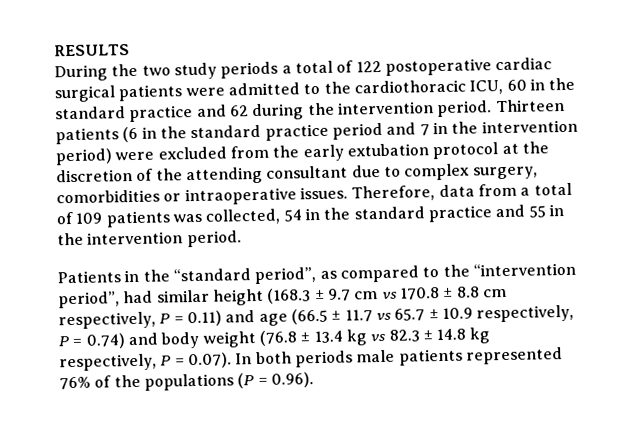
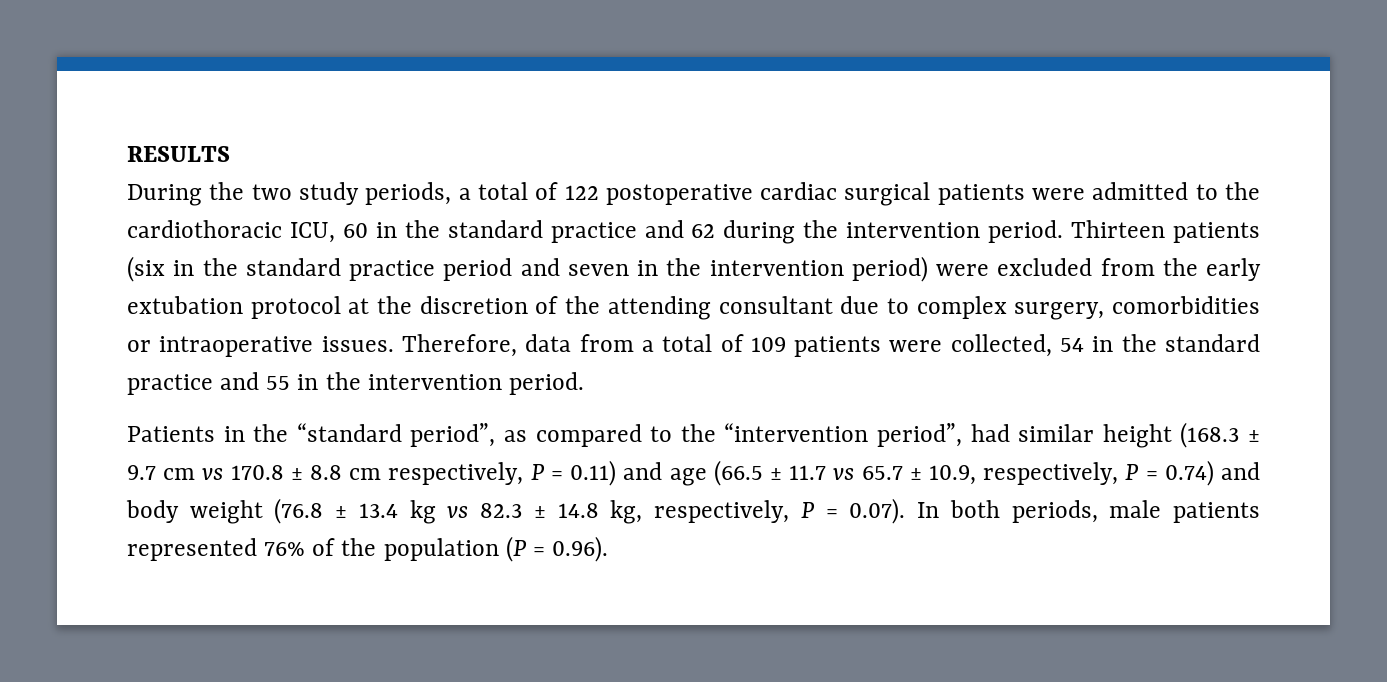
- During the two study periods a total of 122 postoperative cardiac surgical patients were admitted to the cardiothoracic ICU, 60 in the standard practice and 62 during the intervention period.
+ During the two study periods, a total of 122 postoperative cardiac surgical patients were admitted to the cardiothoracic ICU, 60 in the standard practice and 62 during the intervention period.
- Thirteen patients (6 in the standard practice period and 7 in the intervention period) were excluded from the early extubation protocol at the discretion of the attending consultant due to complex surgery, comorbidities or intraoperative issues.
+ Thirteen patients (six in the standard practice period and seven in the intervention period) were excluded from the early extubation protocol at the discretion of the attending consultant due to complex surgery, comorbidities or intraoperative issues.
- Therefore, data from a total of 109 patients was collected, 54 in the standard practice and 55 in the intervention period.
+ Therefore, data from a total of 109 patients were collected, 54 in the standard practice and 55 in the intervention period.
- Patients in the “standard period”, as compared to the “intervention period”, had similar height (168.3 ± 9.7 cm vs 170.8 ± 8.8 cm respectively, P = 0.11) and age (66.5 ± 11.7 vs 65.7 ± 10.9 respectively, P = 0.74) and body weight (76.8 ± 13.4 kg vs 82.3 ± 14.8 kg respectively, P = 0.07). In both periods male patients represented 76% of the populations (P = 0.96).
+ Patients in the “standard period”, as compared to the “intervention period”, had similar height (168.3 ± 9.7 cm vs 170.8 ± 8.8 cm respectively, P = 0.11) and age (66.5 ± 11.7 vs 65.7 ± 10.9, respectively, P = 0.74) and body weight (76.8 ± 13.4 kg vs 82.3 ± 14.8 kg, respectively, P = 0.07). In both periods, male patients represented 76% of the population (P = 0.96).

